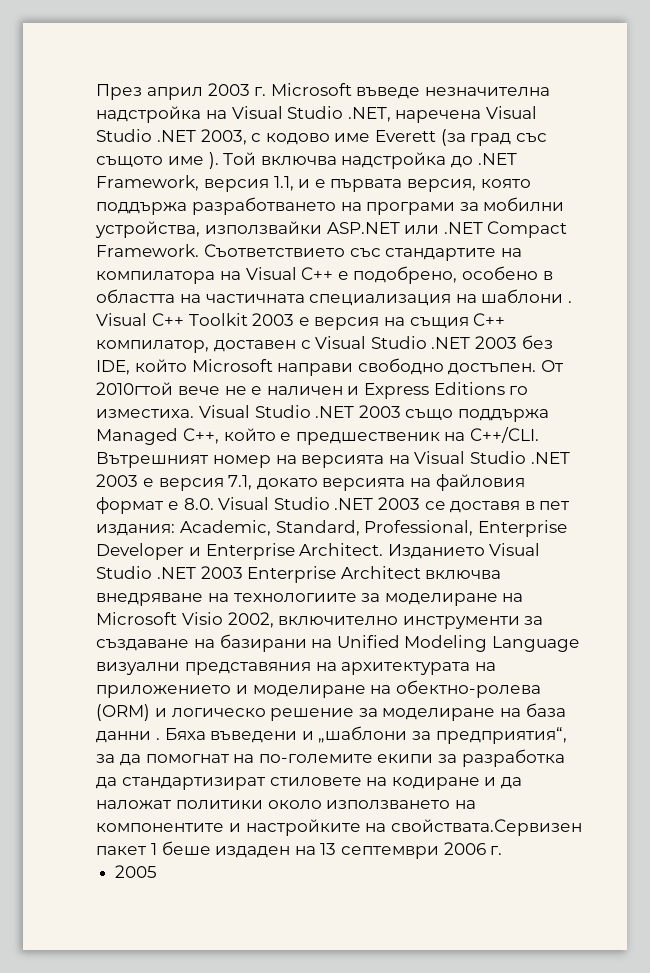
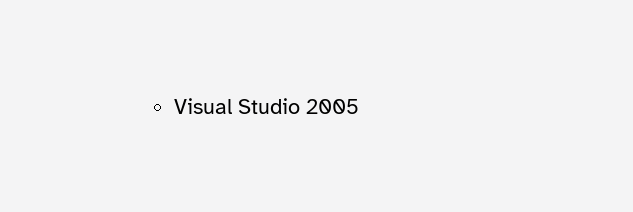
- През април 2003 г. Microsoft въведе незначителна надстройка на Visual Studio .NET, наречена Visual Studio .NET 2003, с кодово име Everett (за град със същото име ). Той включва надстройка до .NET Framework, версия 1.1, и е първата версия, която поддържа разработването на програми за мобилни устройства, използвайки ASP.NET или .NET Compact Framework. Съответствието със стандартите на компилатора на Visual C++ е подобрено, особено в областта на частичната специализация на шаблони . Visual C++ Toolkit 2003 е версия на същия C++ компилатор, доставен с Visual Studio .NET 2003 без IDE, който Microsoft направи свободно достъпен. От 2010гтой вече не е наличен и Express Editions го изместиха. Visual Studio .NET 2003 също поддържа Managed C++, който е предшественик на C++/CLI. Вътрешният номер на версията на Visual Studio .NET 2003 е версия 7.1, докато версията на файловия формат е 8.0. Visual Studio .NET 2003 се доставя в пет издания: Academic, Standard, Professional, Enterprise Developer и Enterprise Architect. Изданието Visual Studio .NET 2003 Enterprise Architect включва внедряване на технологиите за моделиране на Microsoft Visio 2002, включително инструменти за създаване на базирани на Unified Modeling Language визуални представяния на архитектурата на приложението и моделиране на обектно-ролева (ORM) и логическо решение за моделиране на база данни . Бяха въведени и „шаблони за предприятия“, за да помогнат на по-големите екипи за разработка да стандартизират стиловете на кодиране и да наложат политики около използването на компонентите и настройките на свойствата.Сервизен пакет 1 беше издаден на 13 септември 2006 г.
- 2005
+ Visual Studio 2005

